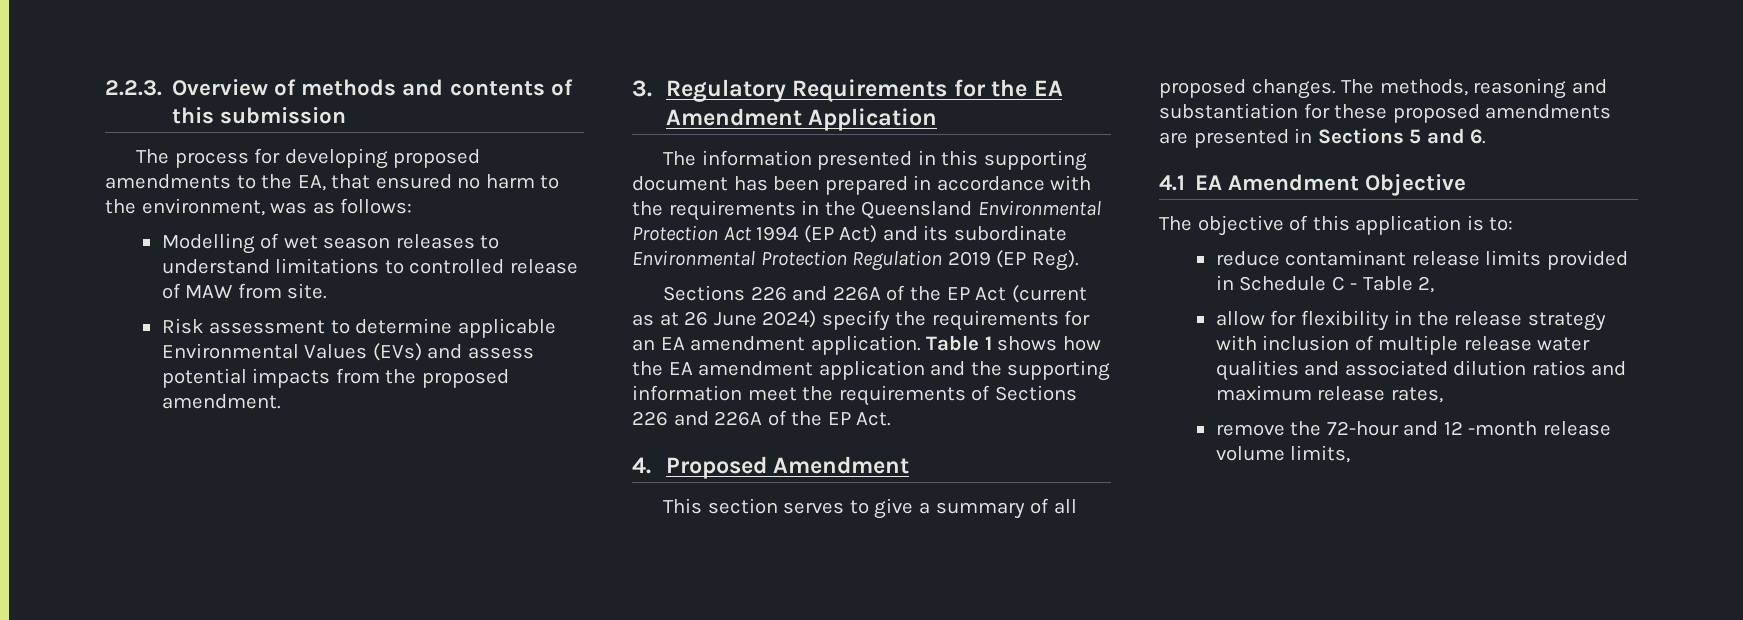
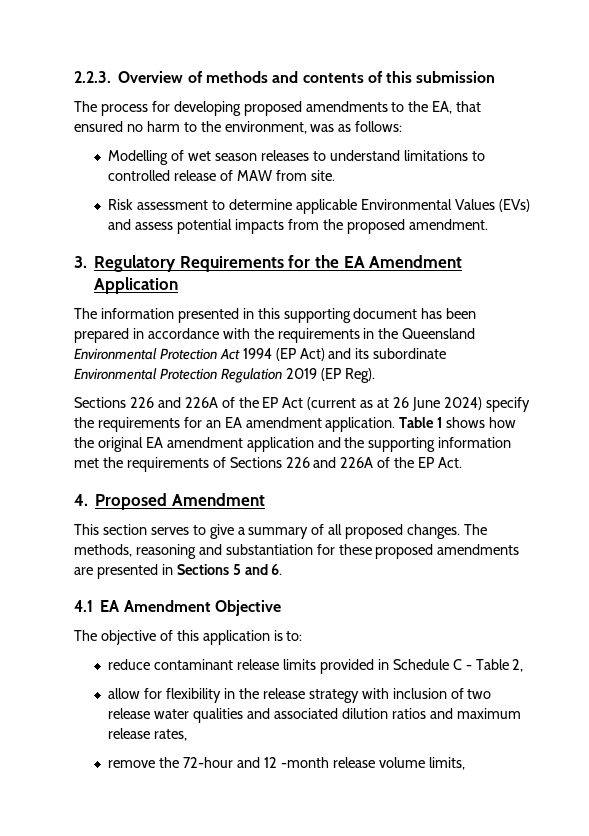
- Table 1 shows how the EA amendment application and the supporting information meet the requirements of Sections 226 and 226A of the EP Act.
+ Table 1 shows how the original EA amendment application and the supporting information met the requirements of Sections 226 and 226A of the EP Act.
- allow for flexibility in the release strategy with inclusion of multiple release water qualities and associated dilution ratios and maximum release rates,
+ allow for flexibility in the release strategy with inclusion of two release water qualities and associated dilution ratios and maximum release rates,

